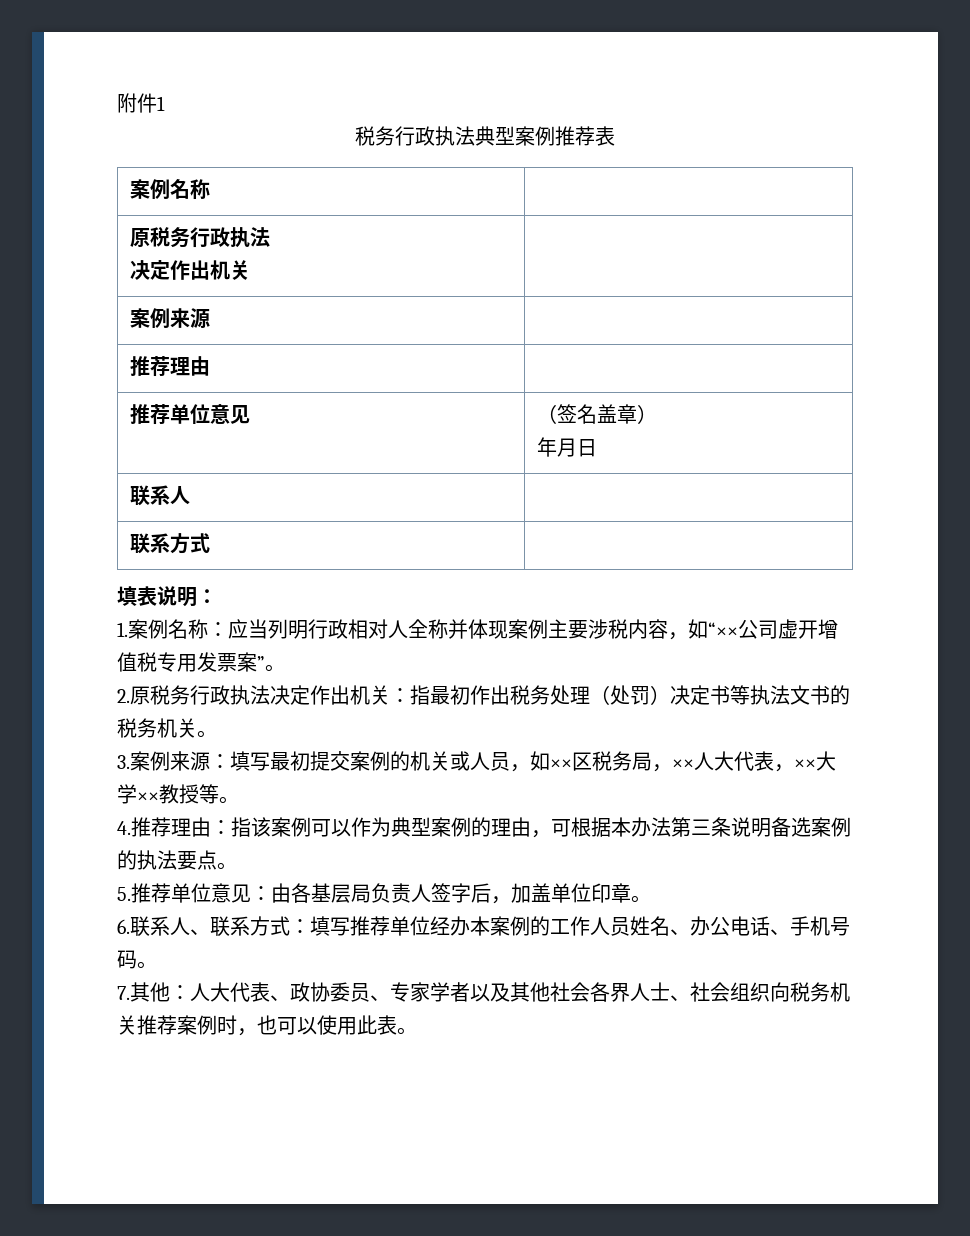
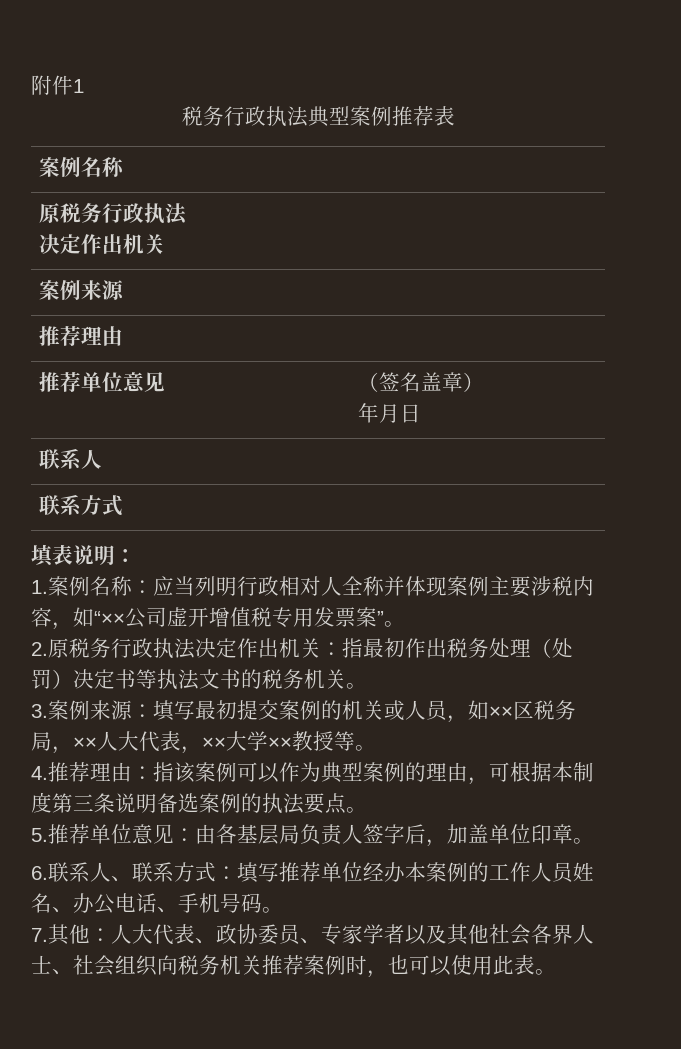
- 4.推荐理由：指该案例可以作为典型案例的理由，可根据本办法第三条说明备选案例的执法要点。
+ 4.推荐理由：指该案例可以作为典型案例的理由，可根据本制度第三条说明备选案例的执法要点。

